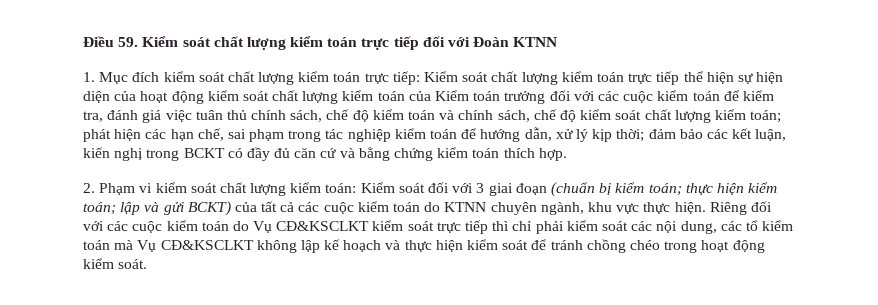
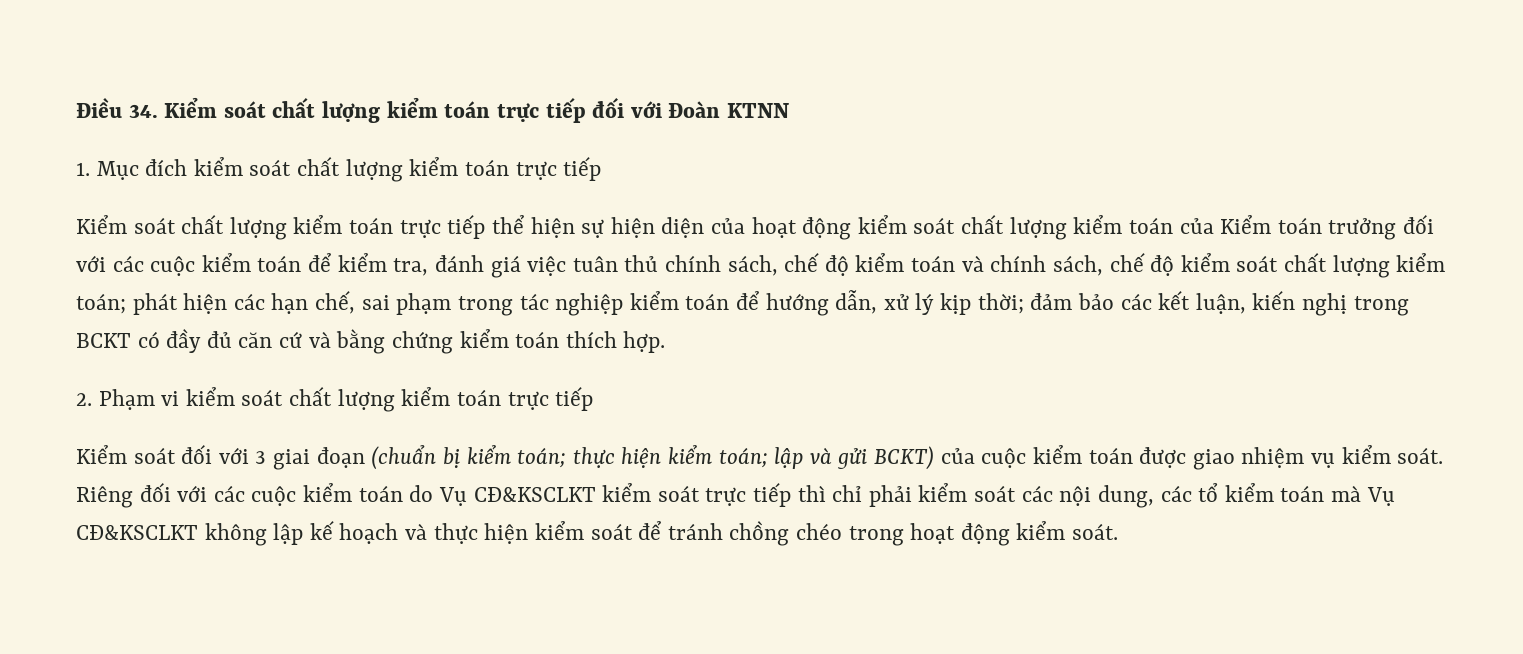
- Điều 59. Kiểm soát chất lượng kiểm toán trực tiếp đối với Đoàn KTNN
+ Điều 34. Kiểm soát chất lượng kiểm toán trực tiếp đối với Đoàn KTNN
- 1. Mục đích kiểm soát chất lượng kiểm toán trực tiếp: Kiểm soát chất lượng kiểm toán trực tiếp thể hiện sự hiện diện của hoạt động kiểm soát chất lượng kiểm toán của Kiểm toán trưởng đối với các cuộc kiểm toán để kiểm tra, đánh giá việc tuân thủ chính sách, chế độ kiểm toán và chính sách, chế độ kiểm soát chất lượng kiểm toán;
+ 1. Mục đích kiểm soát chất lượng kiểm toán trực tiếp
+ Kiểm soát chất lượng kiểm toán trực tiếp thể hiện sự hiện diện của hoạt động kiểm soát chất lượng kiểm toán của Kiểm toán trưởng đối với các cuộc kiểm toán để kiểm tra, đánh giá việc tuân thủ chính sách, chế độ kiểm toán và chính sách, chế độ kiểm soát chất lượng kiểm toán;
- 2. Phạm vi kiểm soát chất lượng kiểm toán: Kiểm soát đối với 3 giai đoạn (chuẩn bị kiểm toán; thực hiện kiểm toán; lập và gửi BCKT) của tất cả các cuộc kiểm toán do KTNN chuyên ngành, khu vực thực hiện.
+ 2. Phạm vi kiểm soát chất lượng kiểm toán trực tiếp
+ Kiểm soát đối với 3 giai đoạn (chuẩn bị kiểm toán; thực hiện kiểm toán; lập và gửi BCKT) của cuộc kiểm toán được giao nhiệm vụ kiểm soát.

